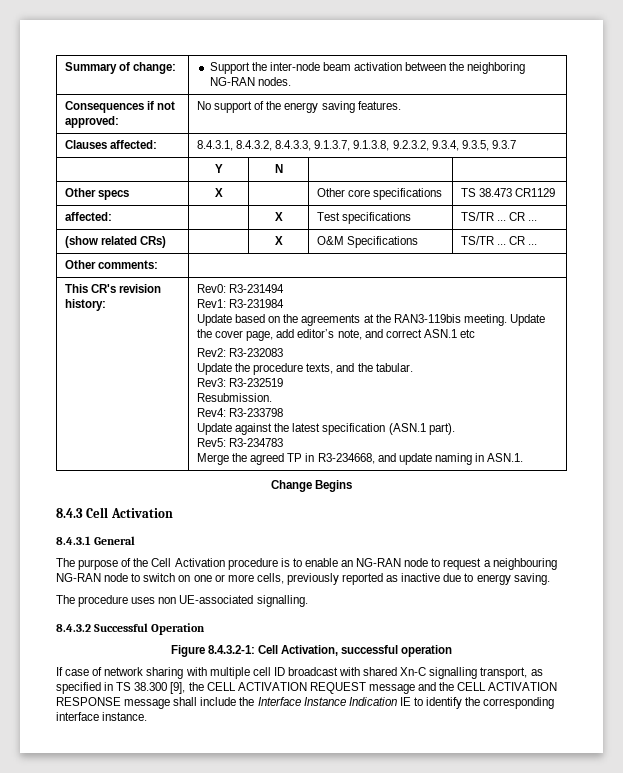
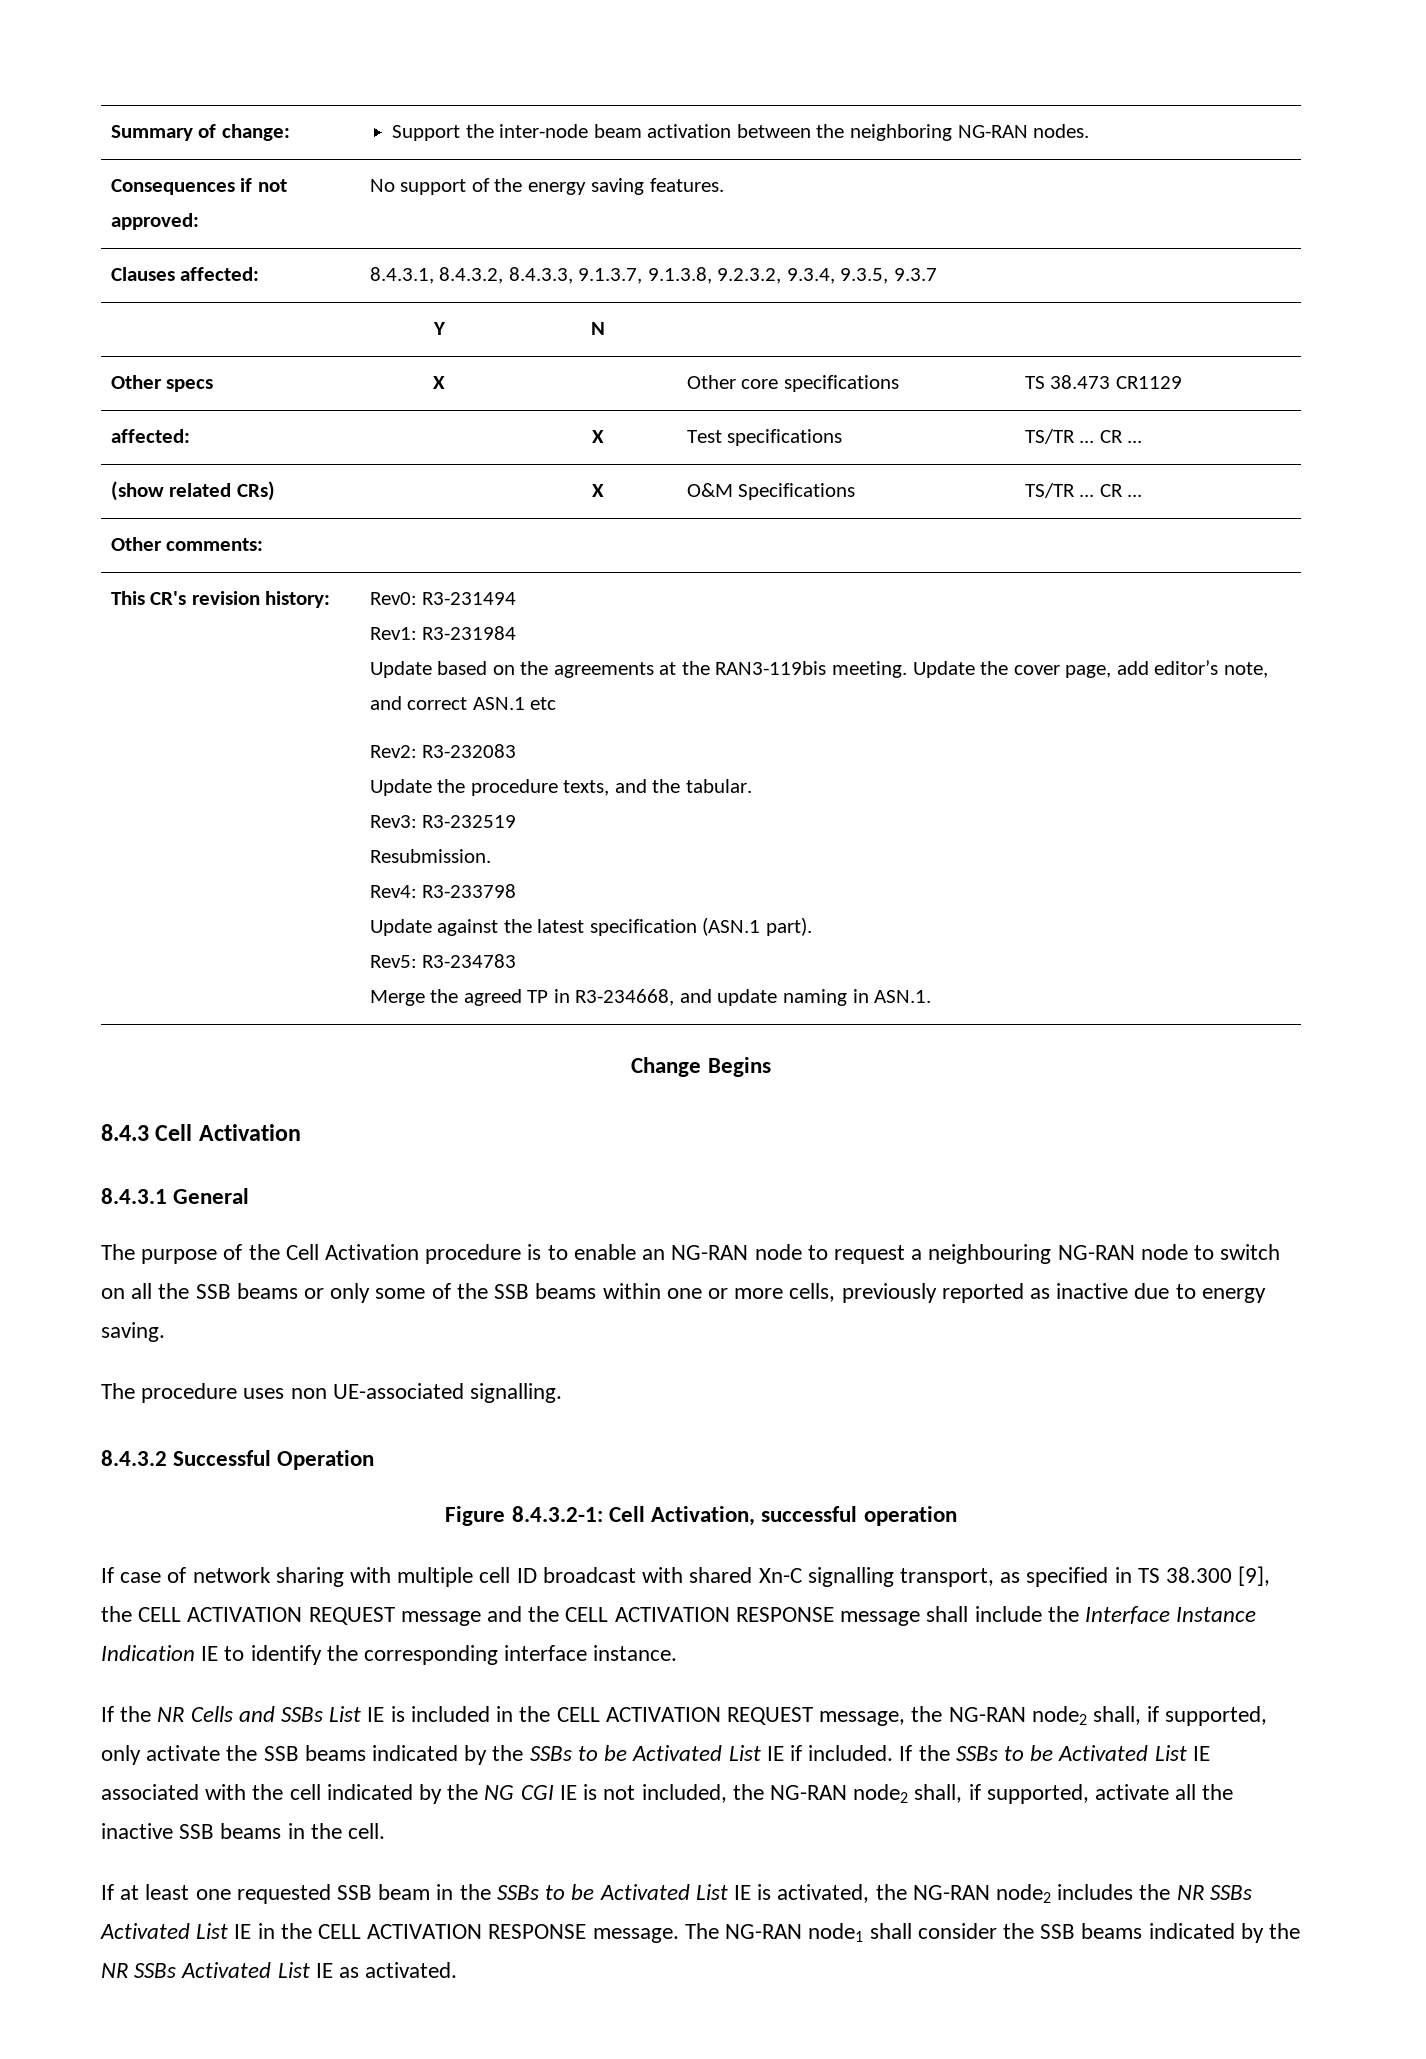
- The purpose of the Cell Activation procedure is to enable an NG-RAN node to request a neighbouring NG-RAN node to switch on one or more cells, previously reported as inactive due to energy saving.
+ The purpose of the Cell Activation procedure is to enable an NG-RAN node to request a neighbouring NG-RAN node to switch on all the SSB beams or only some of the SSB beams within one or more cells, previously reported as inactive due to energy saving.
+ If the NR Cells and SSBs List IE is included in the CELL ACTIVATION REQUEST message, the NG-RAN node2 shall, if supported, only activate the SSB beams indicated by the SSBs to be Activated List IE if included. If the SSBs to be Activated List IE associated with the cell indicated by the NG CGI IE is not included, the NG-RAN node2 shall, if supported, activate all the inactive SSB beams in the cell.
+ If at least one requested SSB beam in the SSBs to be Activated List IE is activated, the NG-RAN node2 includes the NR SSBs Activated List IE in the CELL ACTIVATION RESPONSE message. The NG-RAN node1 shall consider the SSB beams indicated by the NR SSBs Activated List IE as activated.

